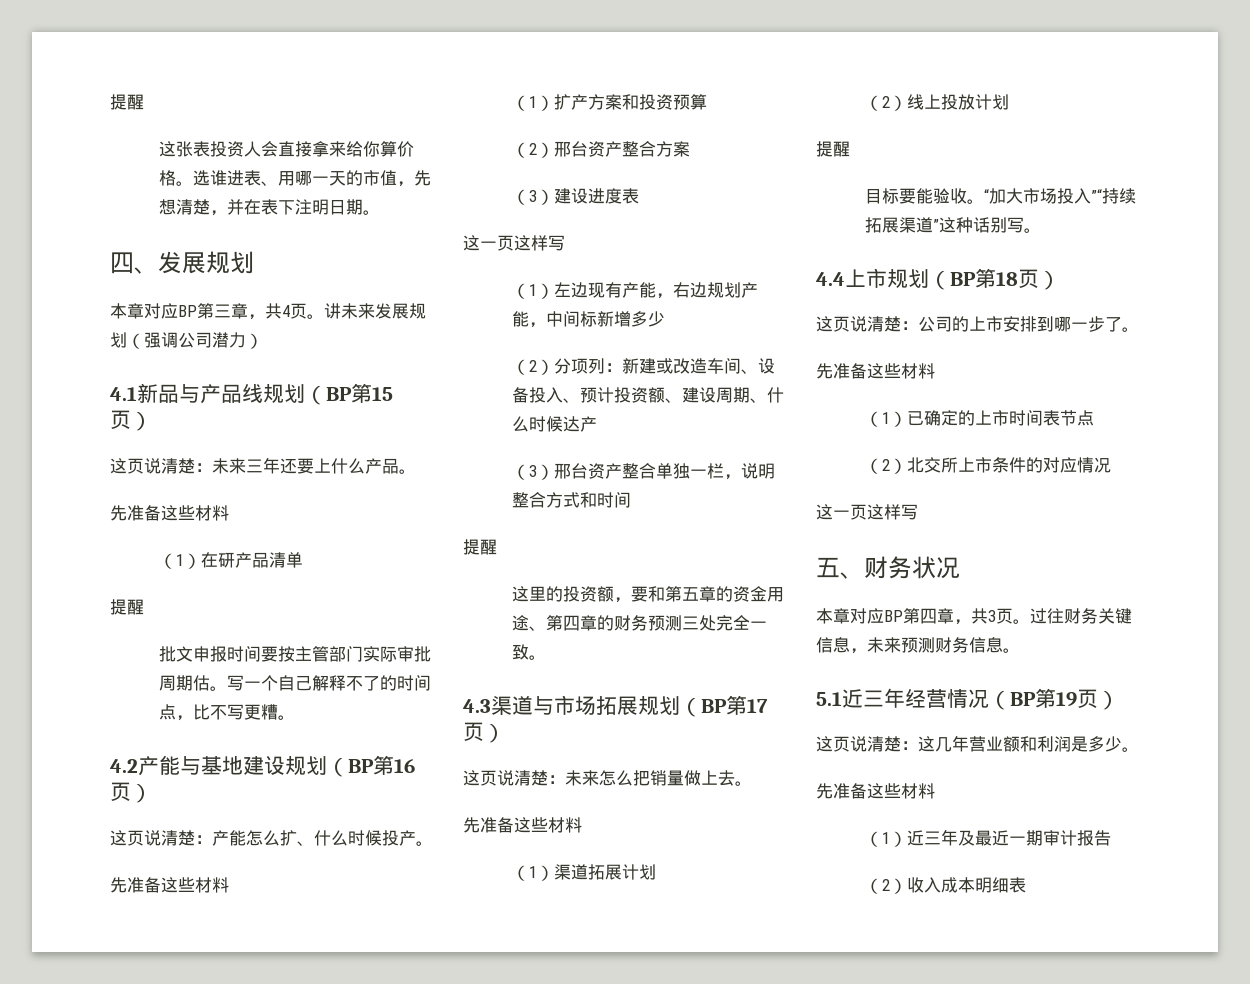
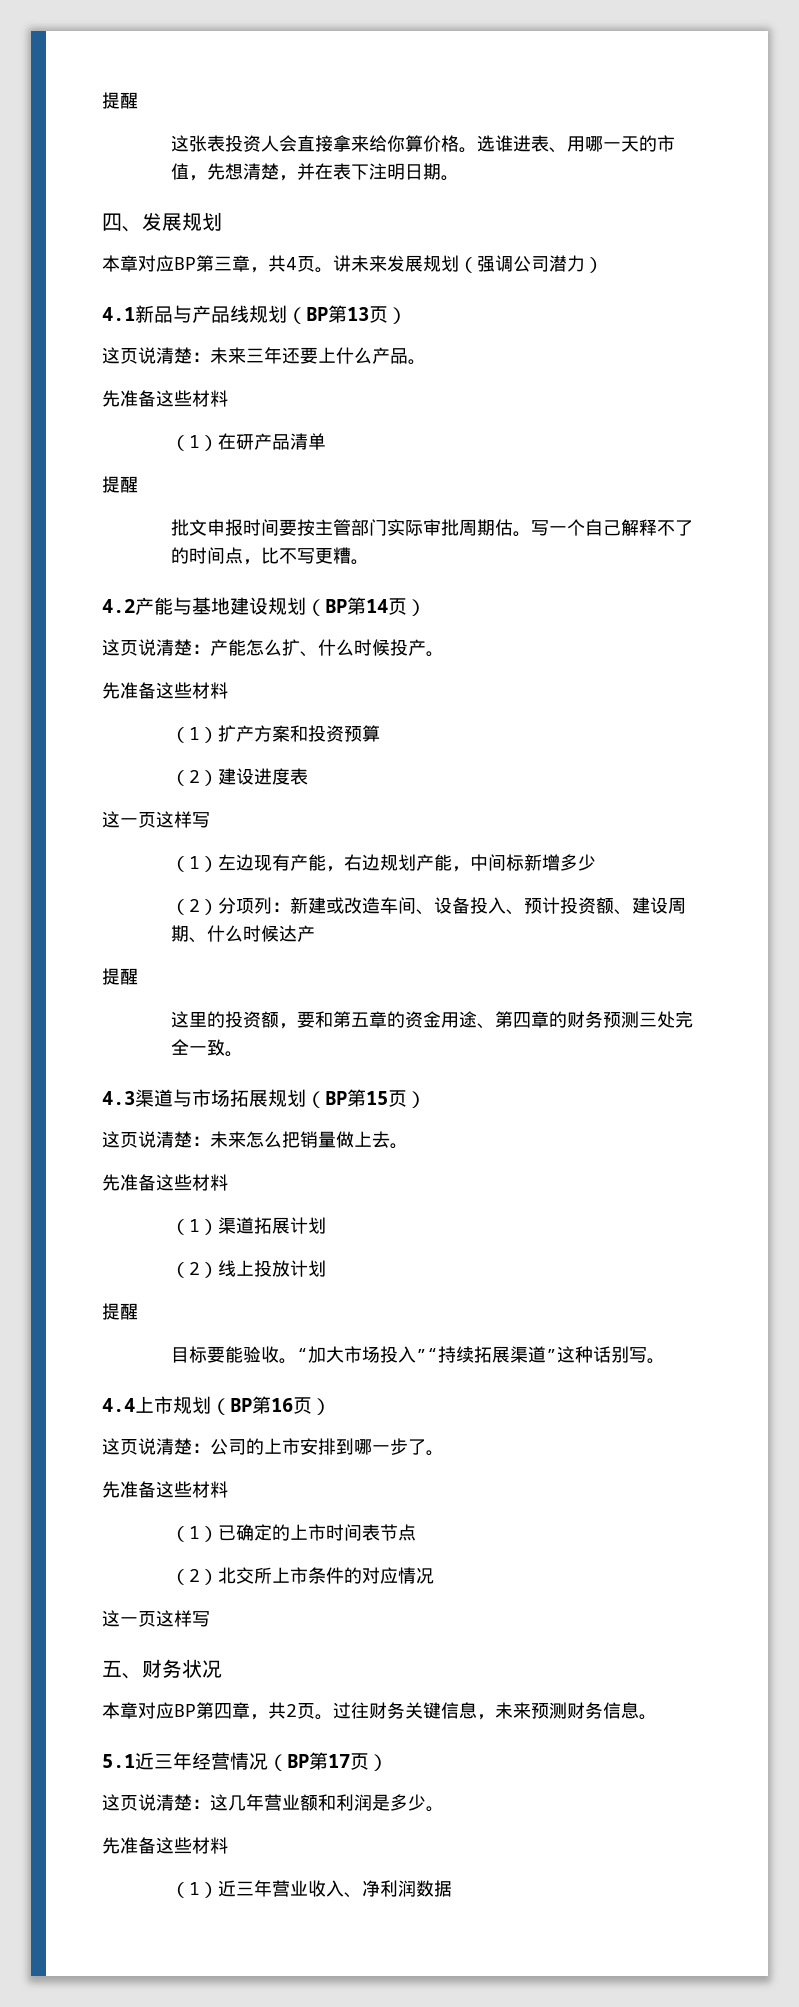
- 4.1新品与产品线规划（BP第15页）
+ 4.1新品与产品线规划（BP第13页）
- 4.2产能与基地建设规划（BP第16页）
+ 4.2产能与基地建设规划（BP第14页）
- （2）邢台资产整合方案
- （3）建设进度表
+ （2）建设进度表
- （3）邢台资产整合单独一栏，说明整合方式和时间
- 4.3渠道与市场拓展规划（BP第17页）
+ 4.3渠道与市场拓展规划（BP第15页）
- 4.4上市规划（BP第18页）
+ 4.4上市规划（BP第16页）
- 本章对应BP第四章，共3页。
+ 本章对应BP第四章，共2页。
- 5.1近三年经营情况（BP第19页）
+ 5.1近三年经营情况（BP第17页）
- （1）近三年及最近一期审计报告
- （2）收入成本明细表
+ （1）近三年营业收入、净利润数据

